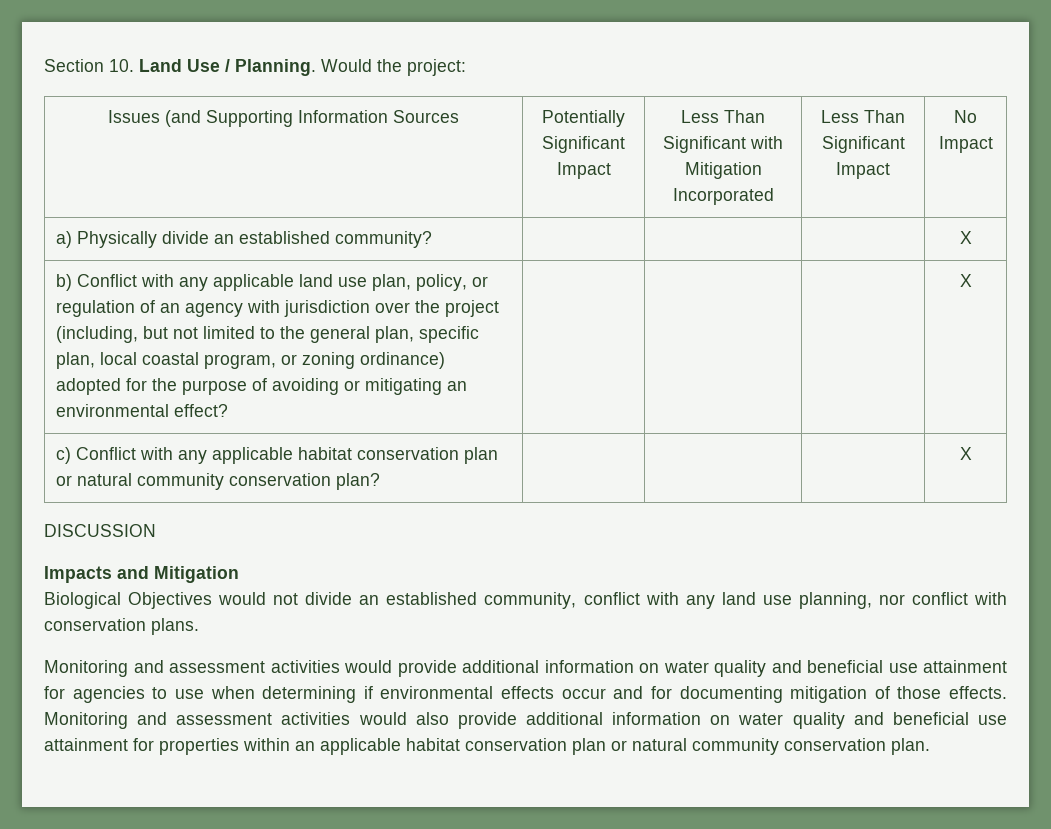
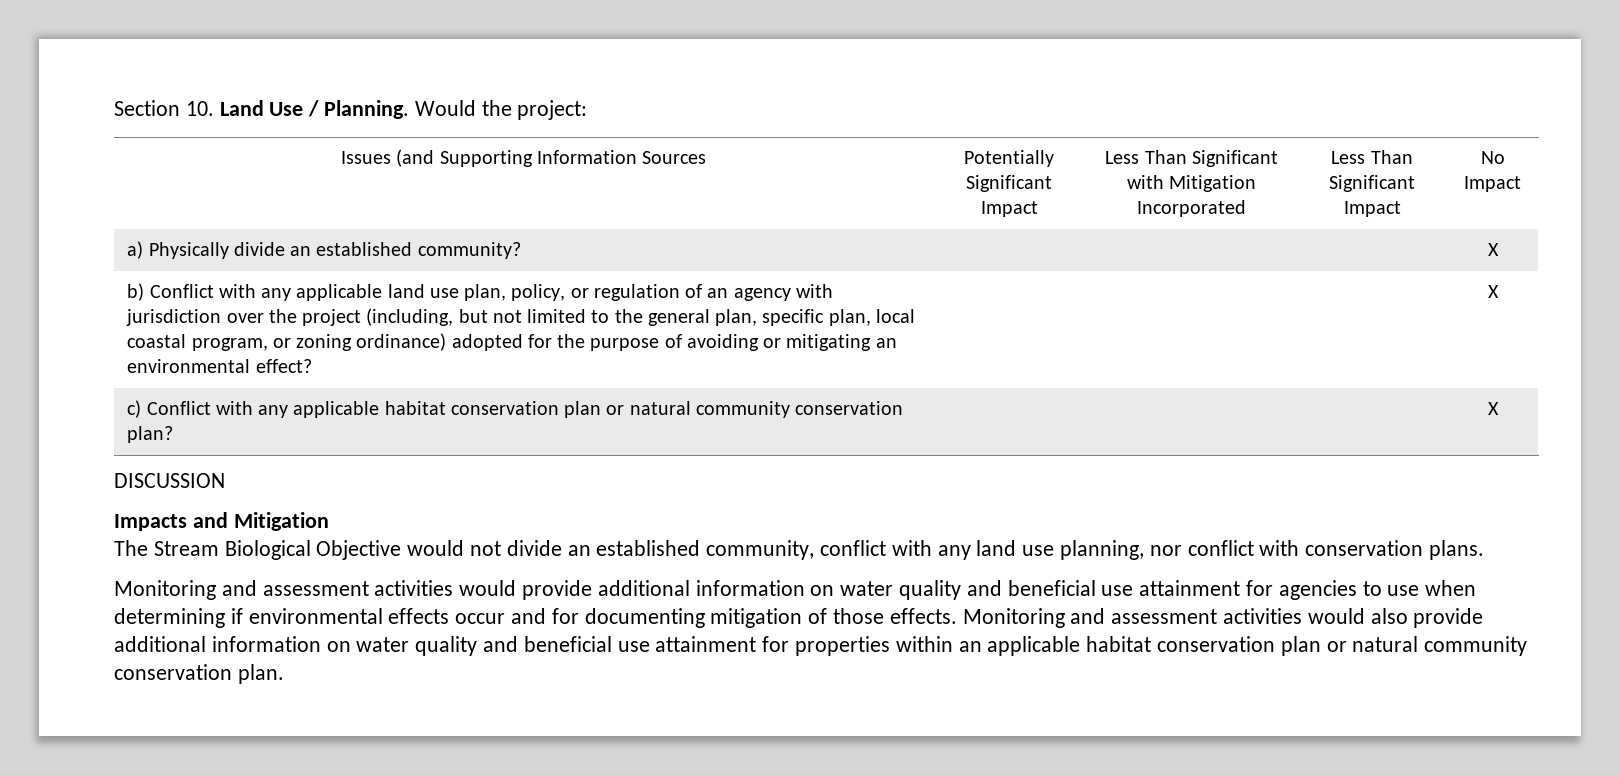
- Biological Objectives would not divide an established community, conflict with any land use planning, nor conflict with conservation plans.
+ The Stream Biological Objective would not divide an established community, conflict with any land use planning, nor conflict with conservation plans.

